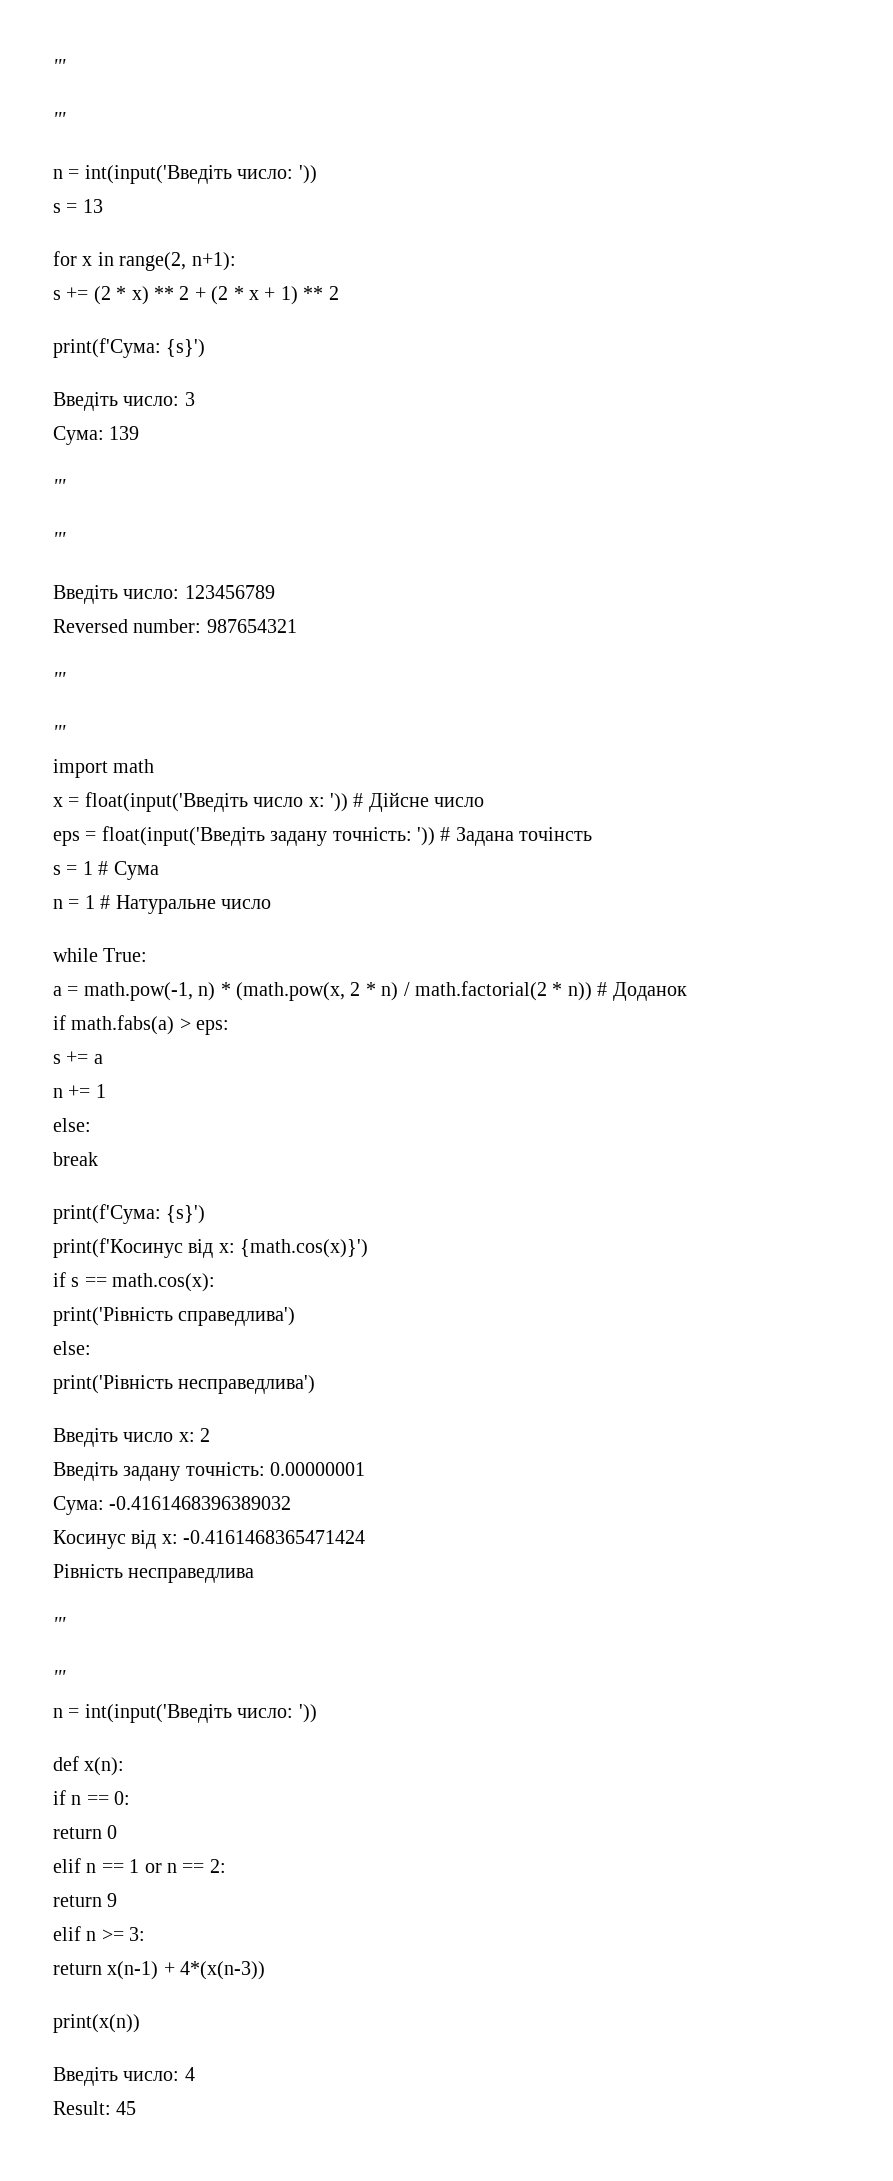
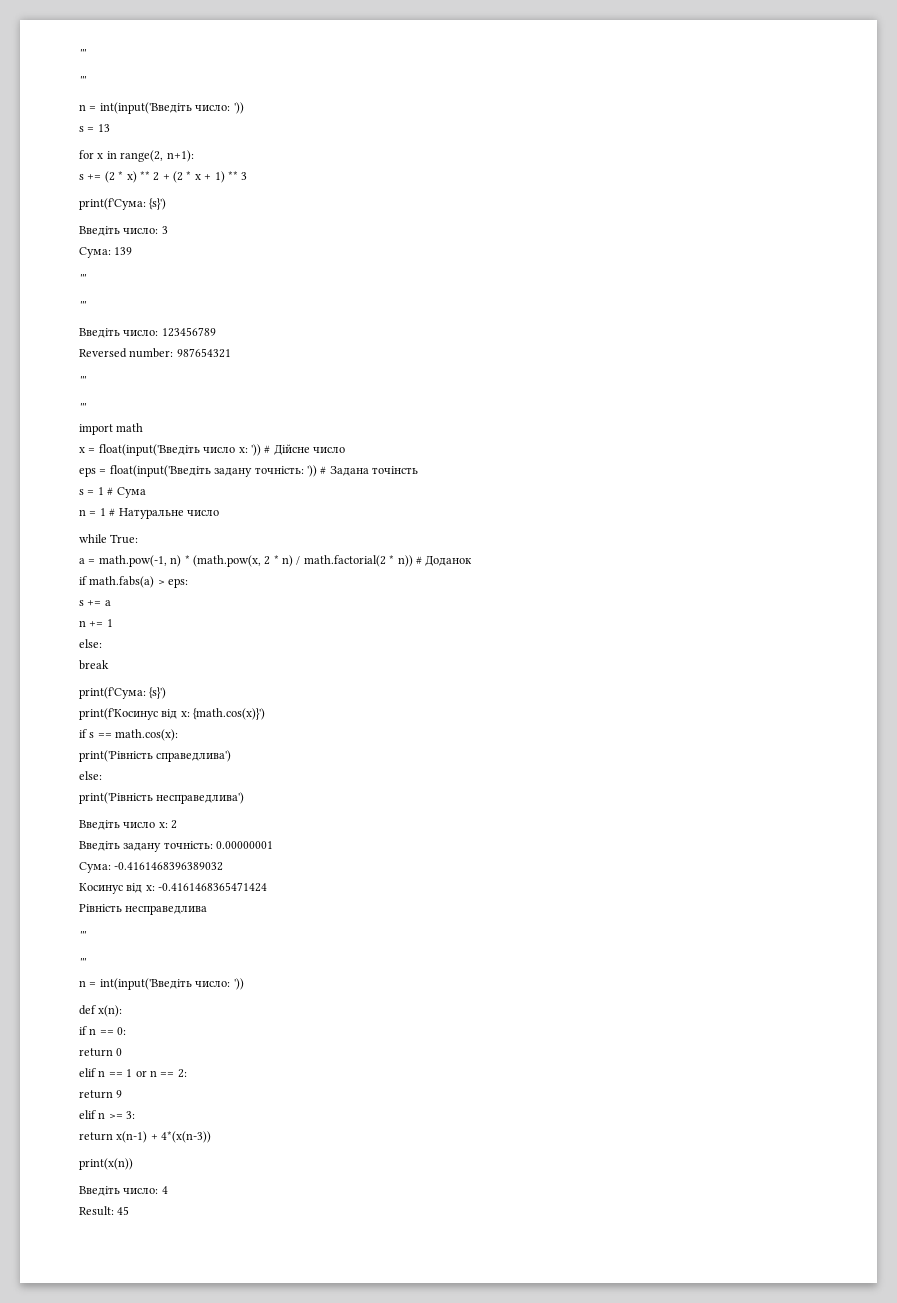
- s += (2 * x) ** 2 + (2 * x + 1) ** 2
+ s += (2 * x) ** 2 + (2 * x + 1) ** 3

